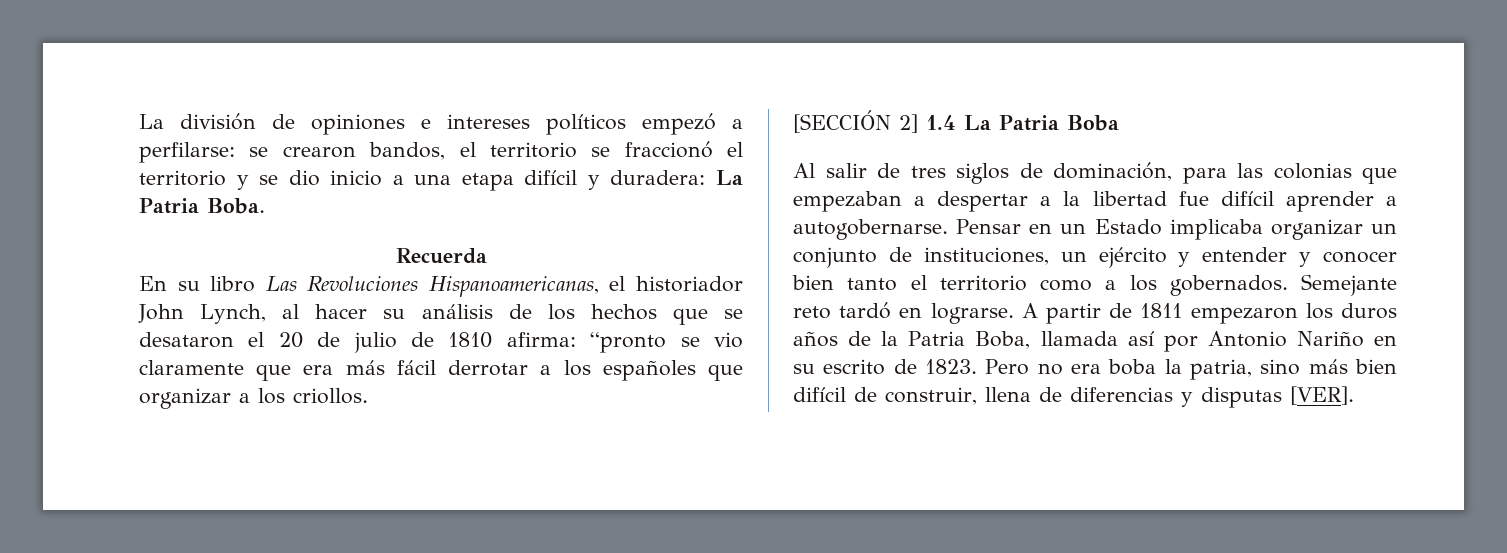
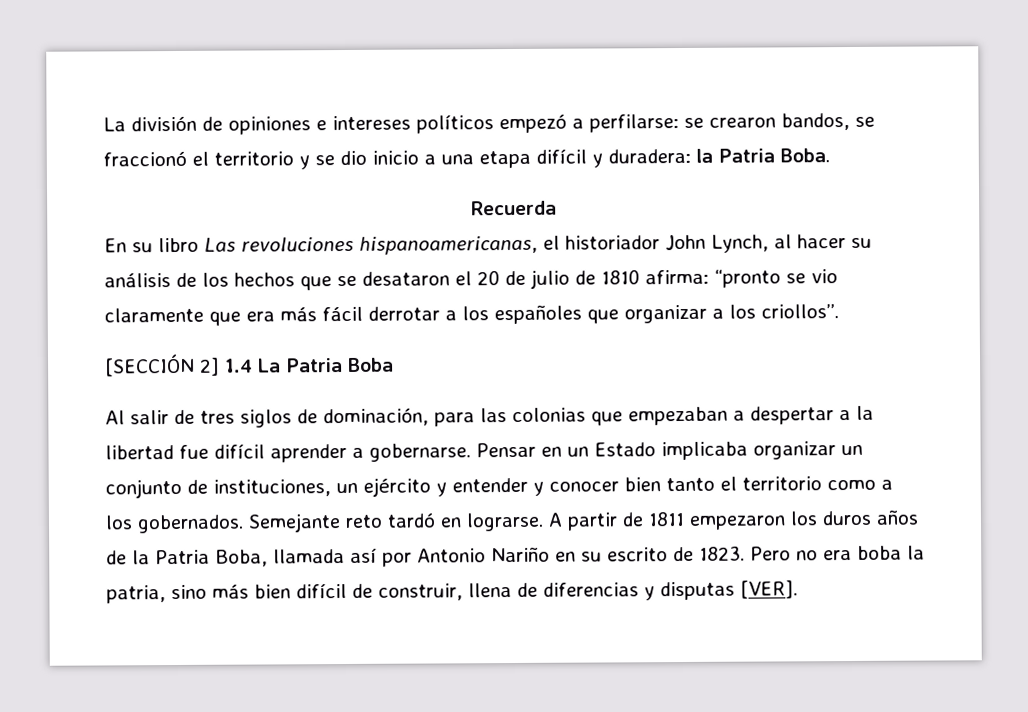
- La división de opiniones e intereses políticos empezó a perfilarse: se crearon bandos, el territorio se fraccionó el territorio y se dio inicio a una etapa difícil y duradera: La Patria Boba.
+ La división de opiniones e intereses políticos empezó a perfilarse: se crearon bandos, se fraccionó el territorio y se dio inicio a una etapa difícil y duradera: la Patria Boba.
- En su libro Las Revoluciones Hispanoamericanas, el historiador John Lynch, al hacer su análisis de los hechos que se desataron el 20 de julio de 1810 afirma: “pronto se vio claramente que era más fácil derrotar a los españoles que organizar a los criollos.
+ En su libro Las revoluciones hispanoamericanas, el historiador John Lynch, al hacer su análisis de los hechos que se desataron el 20 de julio de 1810 afirma: “pronto se vio claramente que era más fácil derrotar a los españoles que organizar a los criollos”.
- Al salir de tres siglos de dominación, para las colonias que empezaban a despertar a la libertad fue difícil aprender a autogobernarse.
+ Al salir de tres siglos de dominación, para las colonias que empezaban a despertar a la libertad fue difícil aprender a gobernarse.

